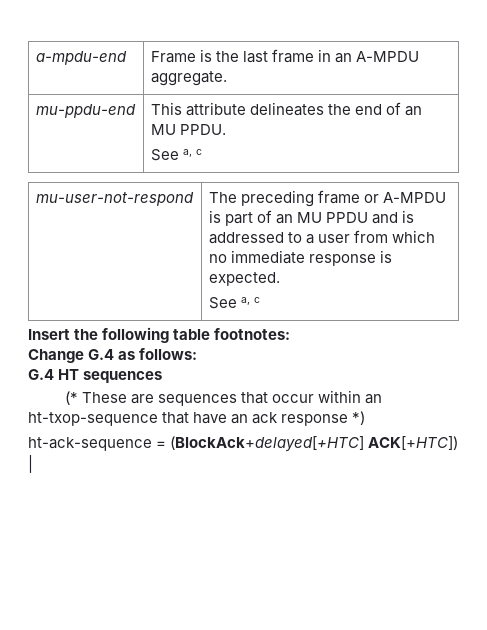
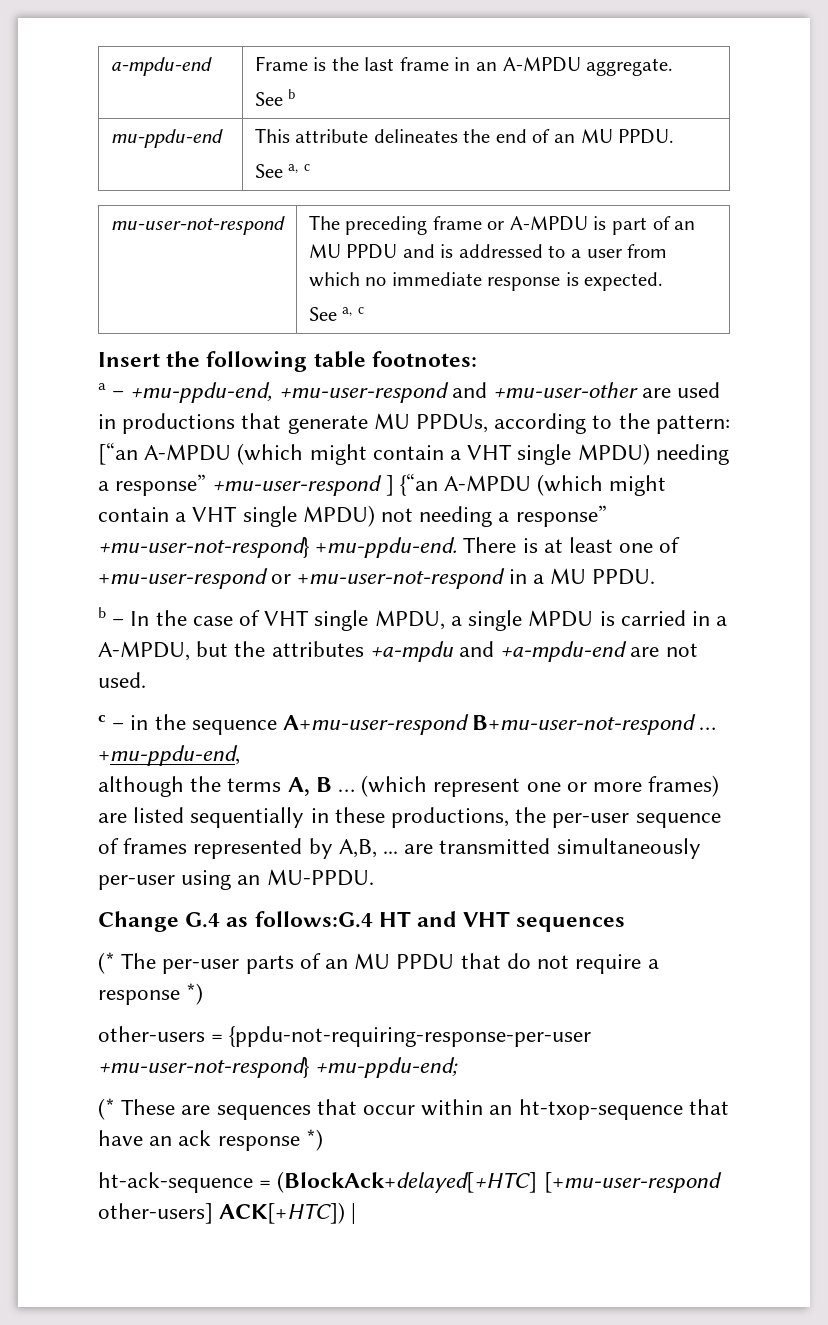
  a-mpdu-end | Frame is the last frame in an A-MPDU aggregate.
+ See b
- Change G.4 as follows:
- G.4 HT sequences
+ a – +mu-ppdu-end, +mu-user-respond and +mu-user-other are used in productions that generate MU PPDUs, according to the pattern: [“an A-MPDU (which might contain a VHT single MPDU) needing a response” +mu-user-respond ] {“an A-MPDU (which might contain a VHT single MPDU) not needing a response” +mu-user-not-respond} +mu-ppdu-end. There is at least one of +mu-user-respond or +mu-user-not-respond in a MU PPDU.
+ b – In the case of VHT single MPDU, a single MPDU is carried in a A-MPDU, but the attributes +a-mpdu and +a-mpdu-end are not used.
+ c – in the sequence A+mu-user-respond B+mu-user-not-respond … +mu-ppdu-end,
+ although the terms A, B … (which represent one or more frames) are listed sequentially in these productions, the per-user sequence of frames represented by A,B, ... are transmitted simultaneously per-user using an MU-PPDU.
+ Change G.4 as follows:G.4 HT and VHT sequences
+ (* The per-user parts of an MU PPDU that do not require a response *)
+ other-users = {ppdu-not-requiring-response-per-user +mu-user-not-respond} +mu-ppdu-end;
- ht-ack-sequence = (BlockAck+delayed[+HTC] ACK[+HTC]) |
+ ht-ack-sequence = (BlockAck+delayed[+HTC] [+mu-user-respond other-users] ACK[+HTC]) |

